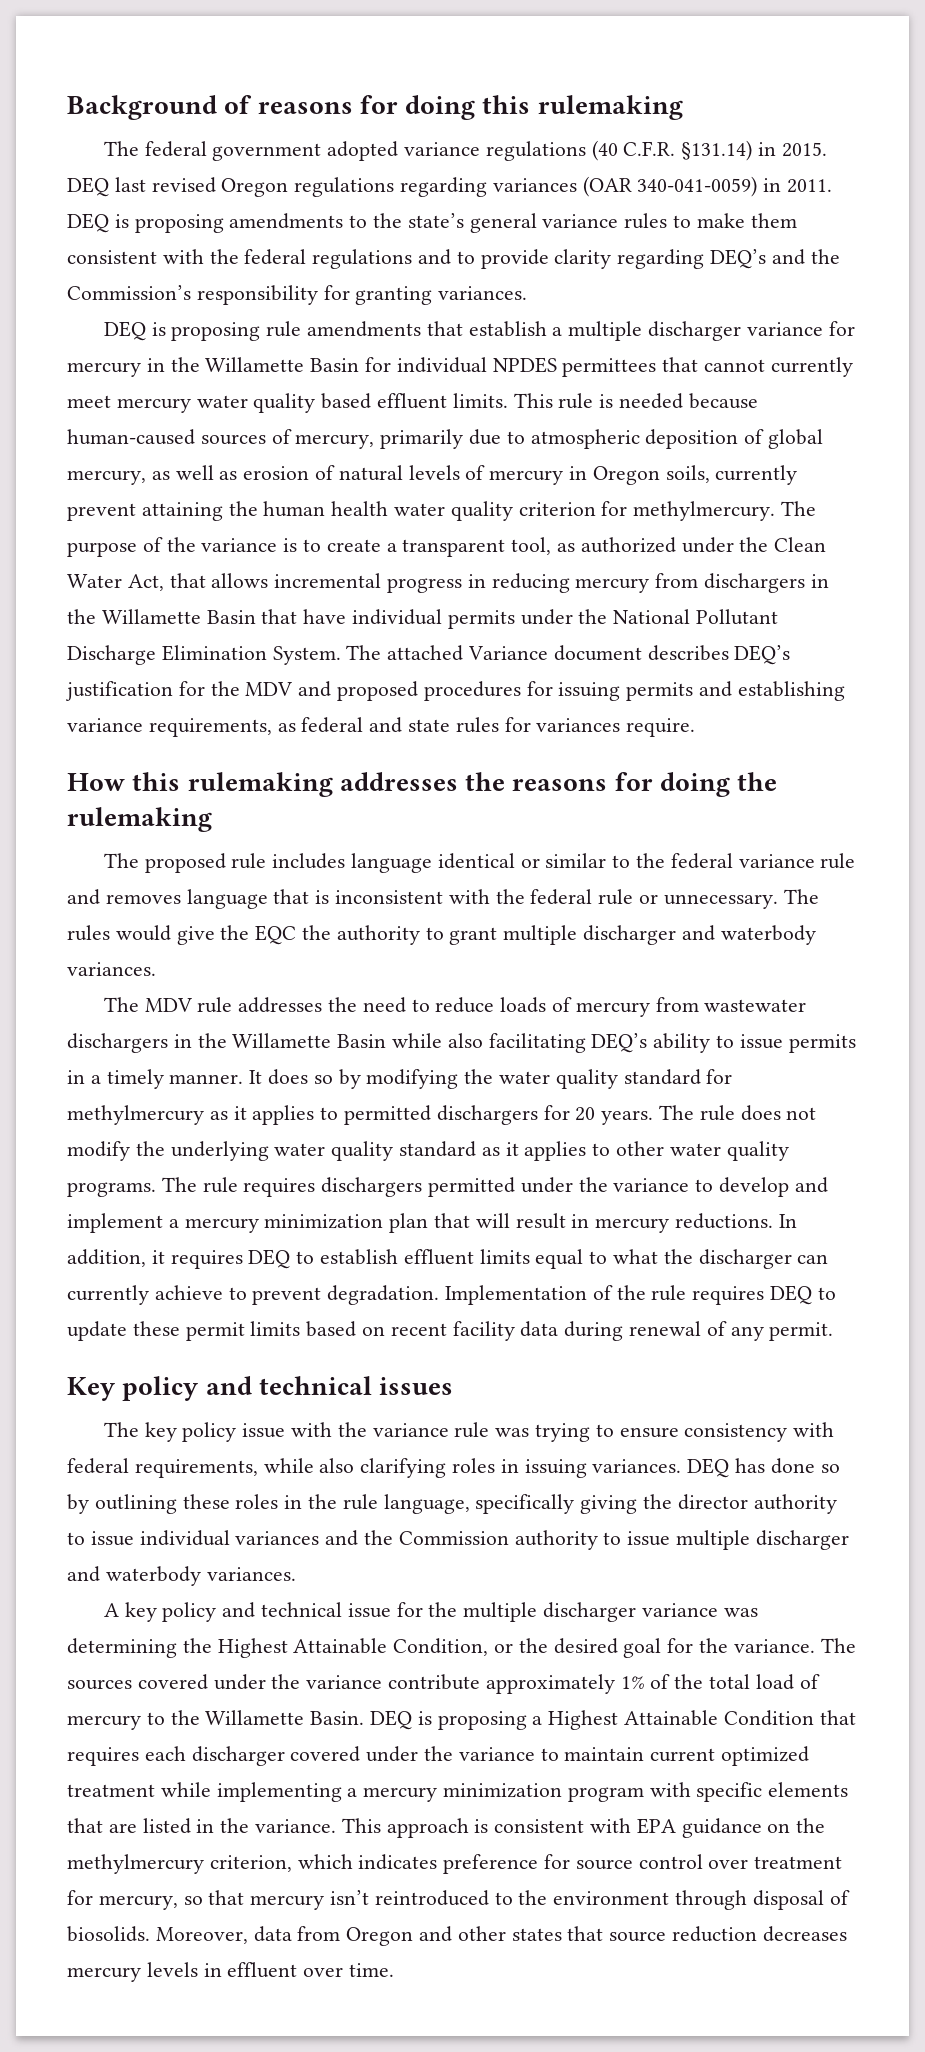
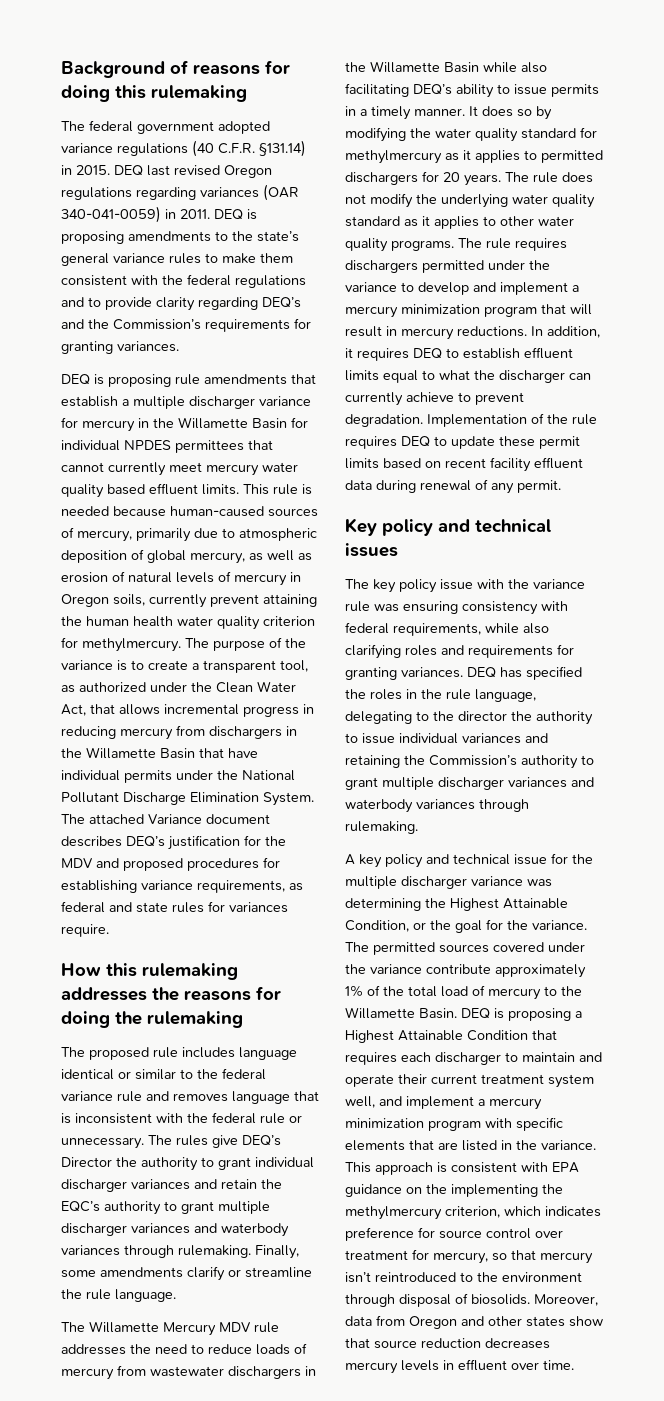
- DEQ is proposing amendments to the state’s general variance rules to make them consistent with the federal regulations and to provide clarity regarding DEQ’s and the Commission’s responsibility for granting variances.
+ DEQ is proposing amendments to the state’s general variance rules to make them consistent with the federal regulations and to provide clarity regarding DEQ’s and the Commission’s requirements for granting variances.
- The attached Variance document describes DEQ’s justification for the MDV and proposed procedures for issuing permits and establishing variance requirements, as federal and state rules for variances require.
+ The attached Variance document describes DEQ’s justification for the MDV and proposed procedures for establishing variance requirements, as federal and state rules for variances require.
- The rules would give the EQC the authority to grant multiple discharger and waterbody variances.
- The MDV rule addresses the need to reduce loads of mercury from wastewater dischargers in the Willamette Basin while also facilitating DEQ’s ability to issue permits in a timely manner.
+ The rules give DEQ’s Director the authority to grant individual discharger variances and retain the EQC’s authority to grant multiple discharger variances and waterbody variances through rulemaking. Finally, some amendments clarify or streamline the rule language.
+ The Willamette Mercury MDV rule addresses the need to reduce loads of mercury from wastewater dischargers in the Willamette Basin while also facilitating DEQ’s ability to issue permits in a timely manner.
- The rule requires dischargers permitted under the variance to develop and implement a mercury minimization plan that will result in mercury reductions.
+ The rule requires dischargers permitted under the variance to develop and implement a mercury minimization program that will result in mercury reductions.
- Implementation of the rule requires DEQ to update these permit limits based on recent facility data during renewal of any permit.
+ Implementation of the rule requires DEQ to update these permit limits based on recent facility effluent data during renewal of any permit.
- The key policy issue with the variance rule was trying to ensure consistency with federal requirements, while also clarifying roles in issuing variances. DEQ has done so by outlining these roles in the rule language, specifically giving the director authority to issue individual variances and the Commission authority to issue multiple discharger and waterbody variances.
+ The key policy issue with the variance rule was ensuring consistency with federal requirements, while also clarifying roles and requirements for granting variances. DEQ has specified the roles in the rule language, delegating to the director the authority to issue individual variances and retaining the Commission’s authority to grant multiple discharger variances and waterbody variances through rulemaking.
- A key policy and technical issue for the multiple discharger variance was determining the Highest Attainable Condition, or the desired goal for the variance.
+ A key policy and technical issue for the multiple discharger variance was determining the Highest Attainable Condition, or the goal for the variance.
- The sources covered under the variance contribute approximately 1% of the total load of mercury to the Willamette Basin.
+ The permitted sources covered under the variance contribute approximately 1% of the total load of mercury to the Willamette Basin.
- DEQ is proposing a Highest Attainable Condition that requires each discharger covered under the variance to maintain current optimized treatment while implementing a mercury minimization program with specific elements that are listed in the variance.
+ DEQ is proposing a Highest Attainable Condition that requires each discharger to maintain and operate their current treatment system well, and implement a mercury minimization program with specific elements that are listed in the variance.
- This approach is consistent with EPA guidance on the methylmercury criterion, which indicates preference for source control over treatment for mercury, so that mercury isn’t reintroduced to the environment through disposal of biosolids.
+ This approach is consistent with EPA guidance on the implementing the methylmercury criterion, which indicates preference for source control over treatment for mercury, so that mercury isn’t reintroduced to the environment through disposal of biosolids.
- Moreover, data from Oregon and other states that source reduction decreases mercury levels in effluent over time.
+ Moreover, data from Oregon and other states show that source reduction decreases mercury levels in effluent over time.

